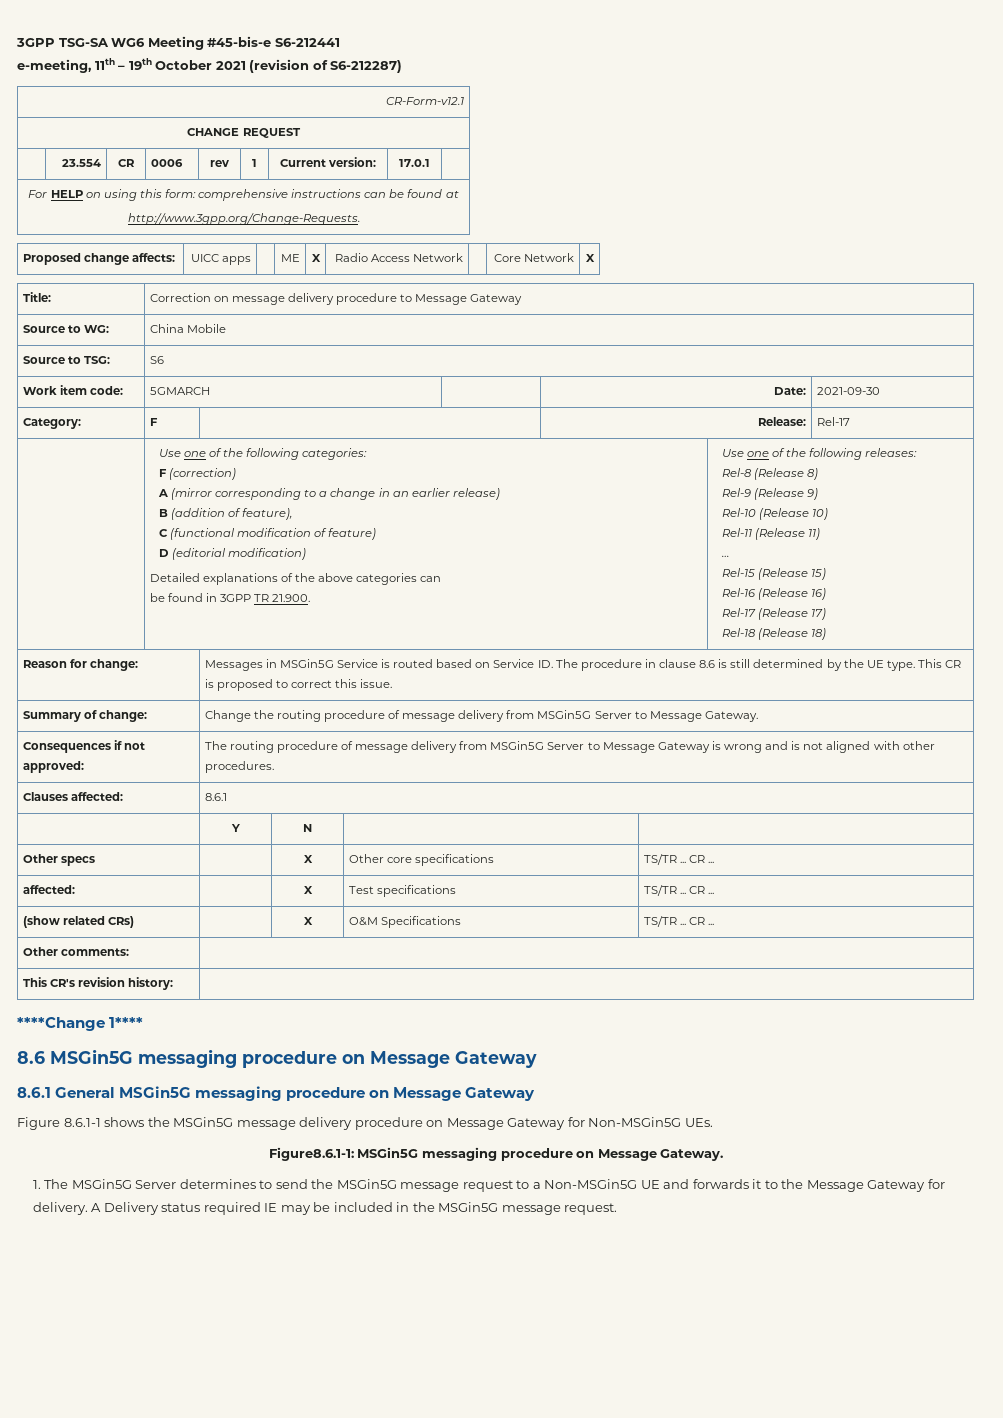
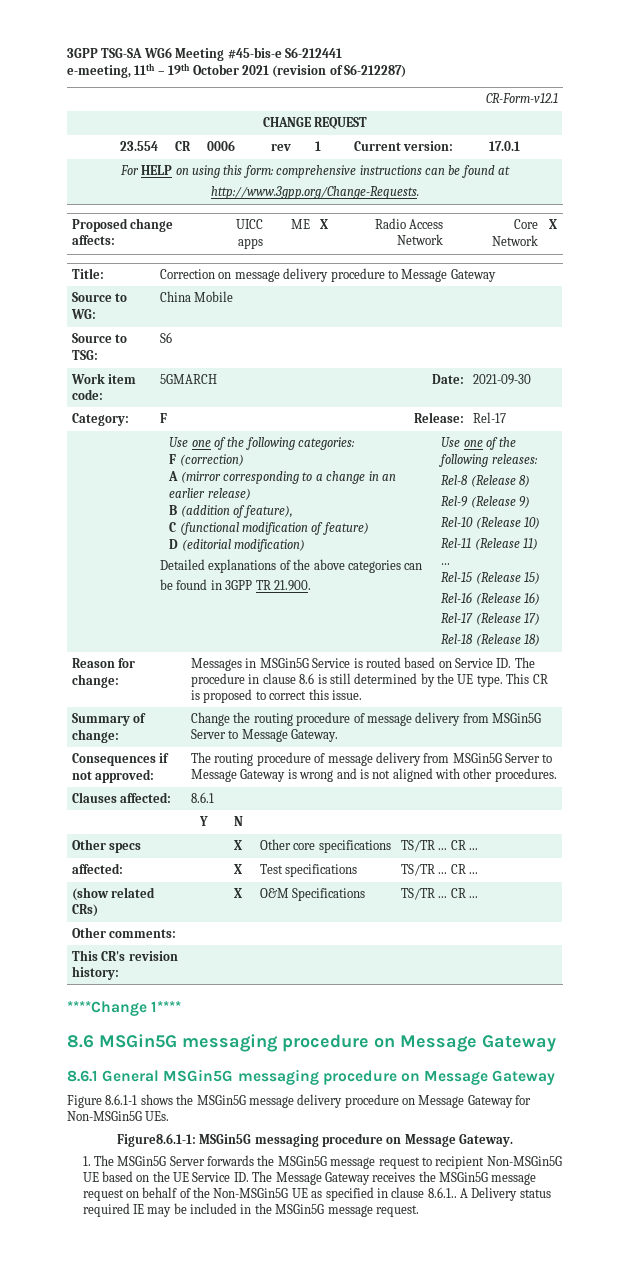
- 1. The MSGin5G Server determines to send the MSGin5G message request to a Non-MSGin5G UE and forwards it to the Message Gateway for delivery.
+ 1. The MSGin5G Server forwards the MSGin5G message request to recipient Non-MSGin5G UE based on the UE Service ID. The Message Gateway receives the MSGin5G message request on behalf of the Non-MSGin5G UE as specified in clause 8.6.1..

